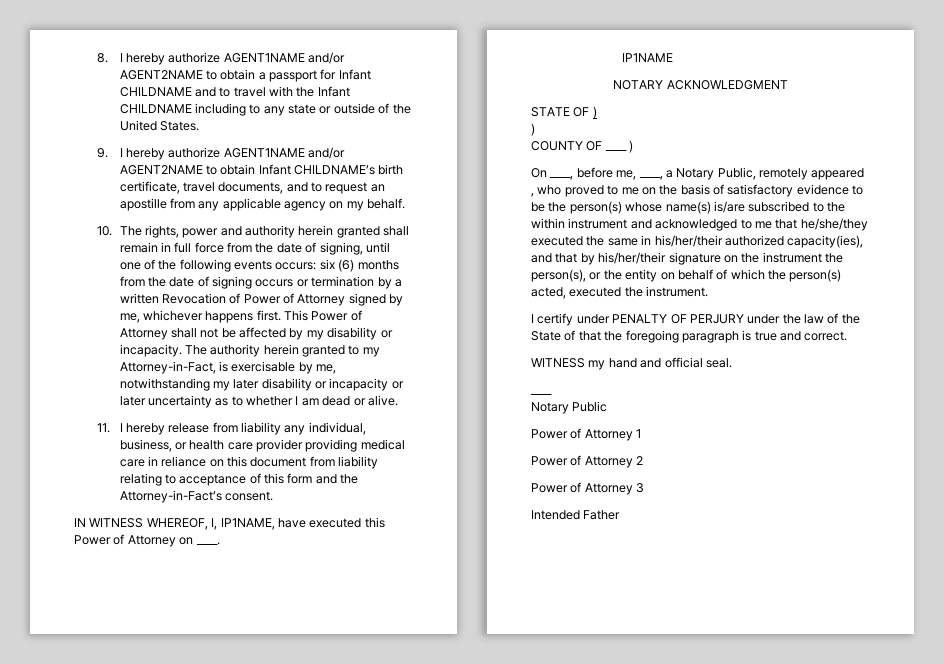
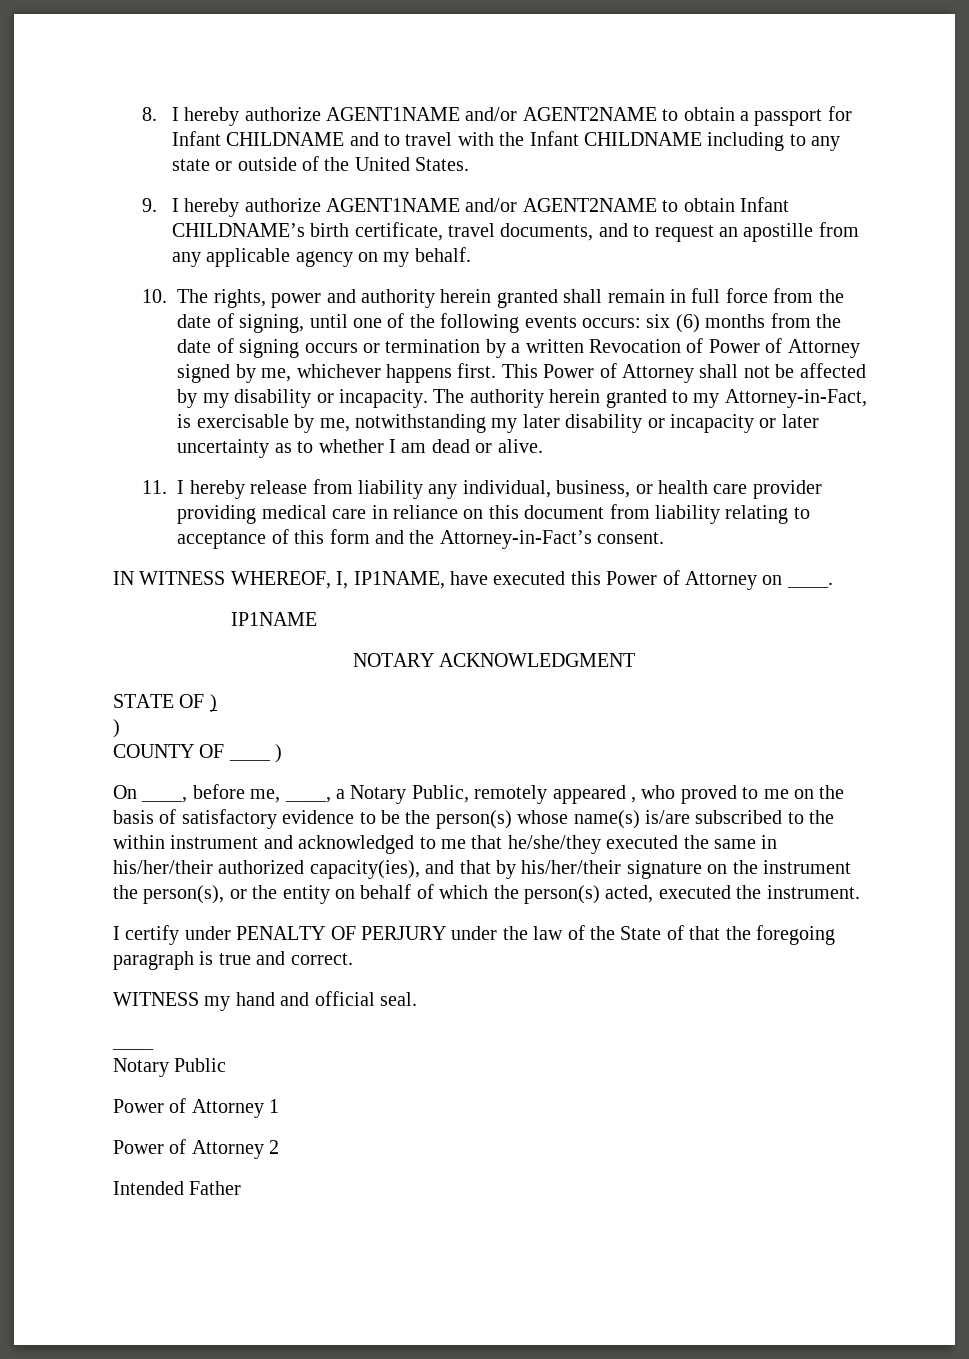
- Power of Attorney 3

